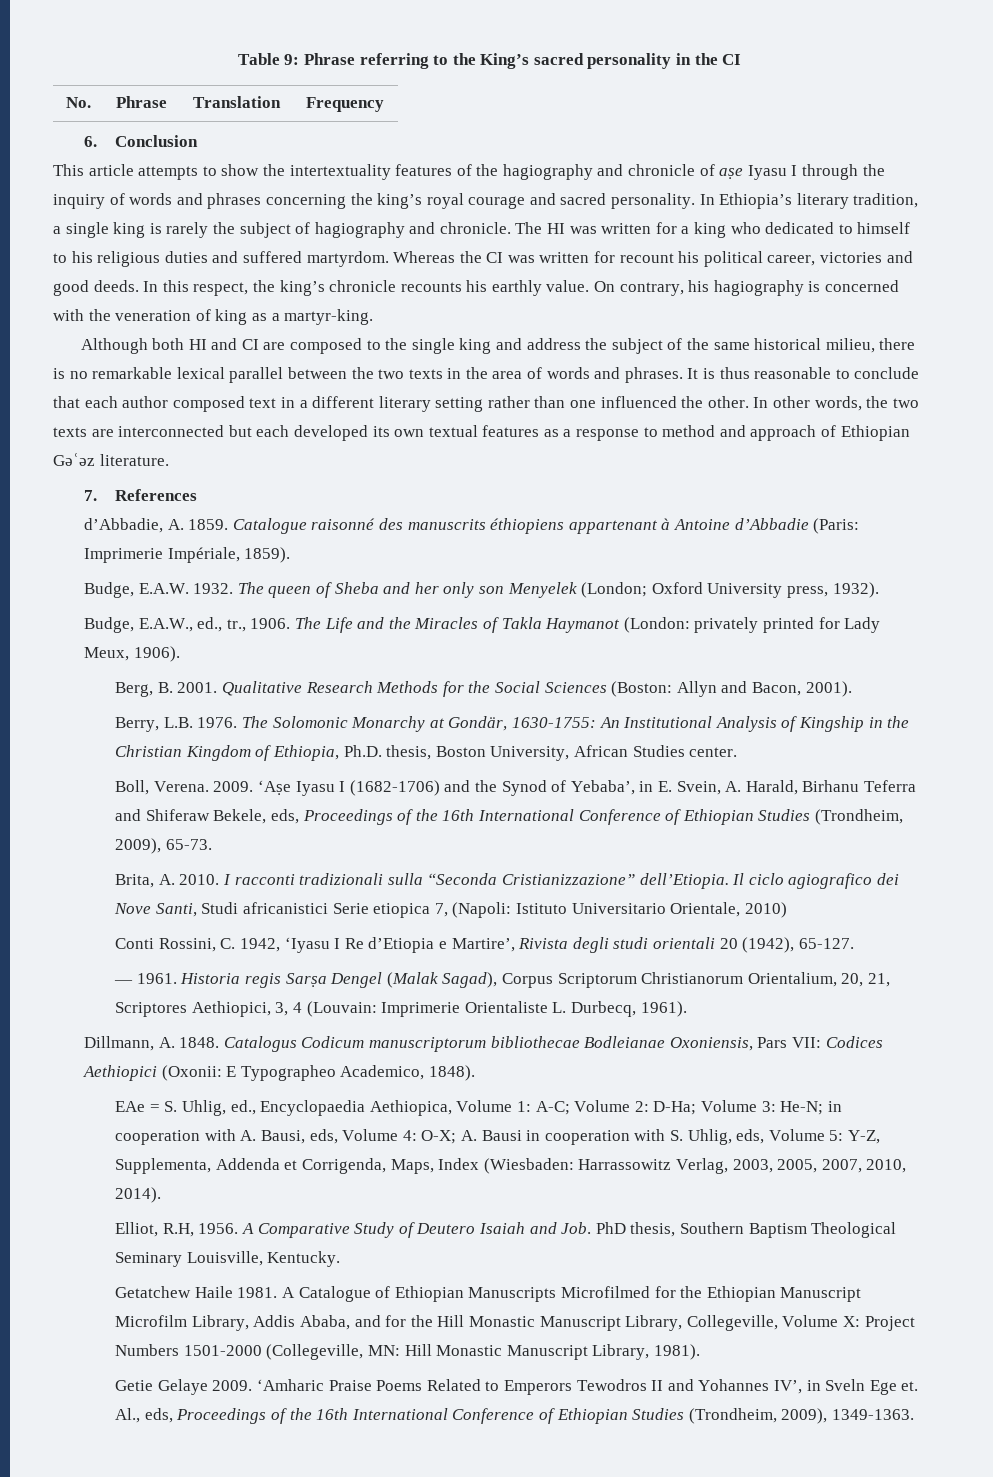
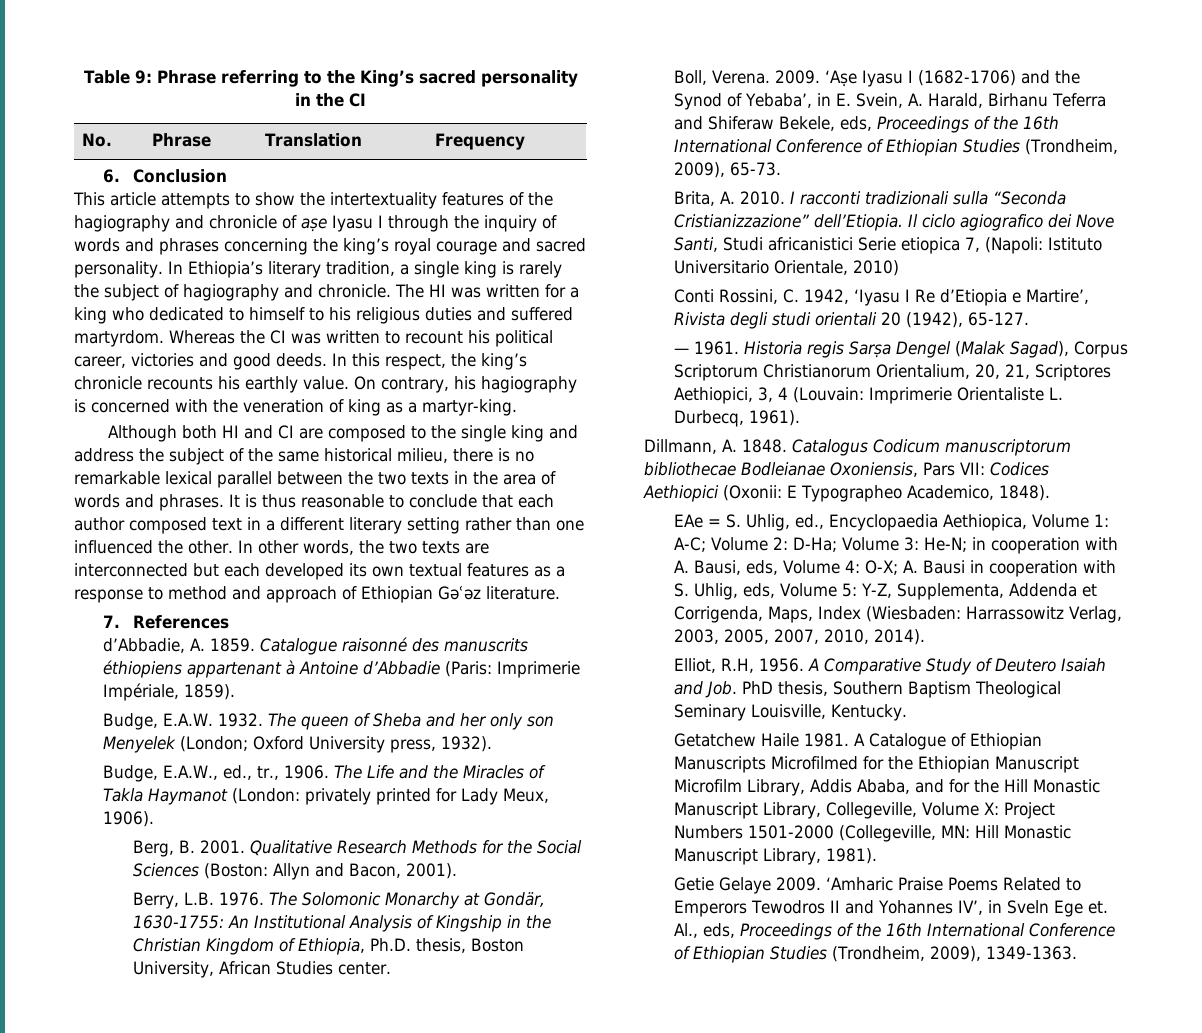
- Whereas the CI was written for recount his political career, victories and good deeds.
+ Whereas the CI was written to recount his political career, victories and good deeds.

